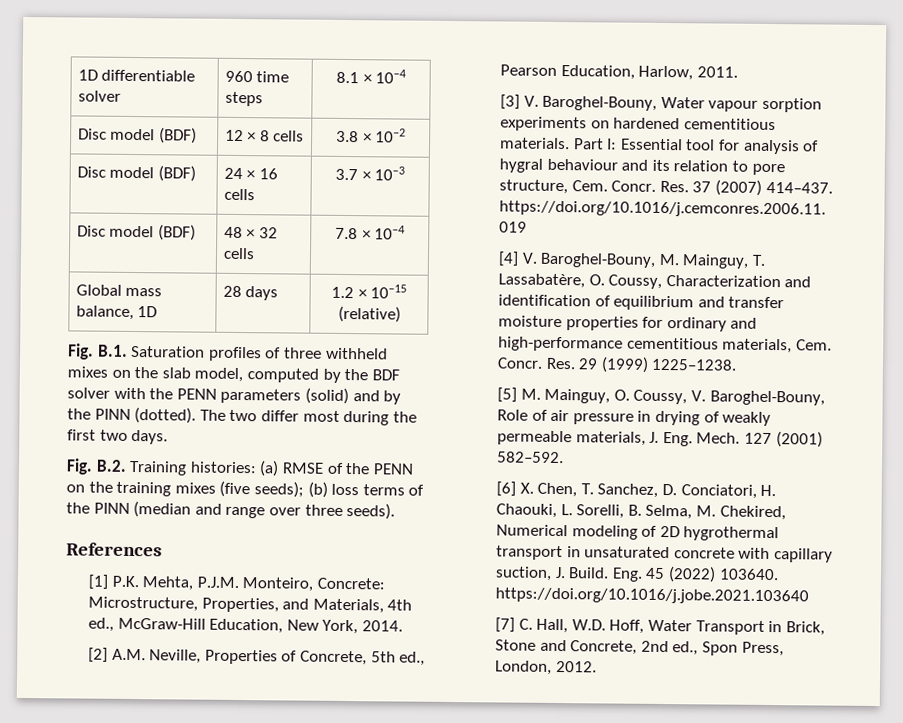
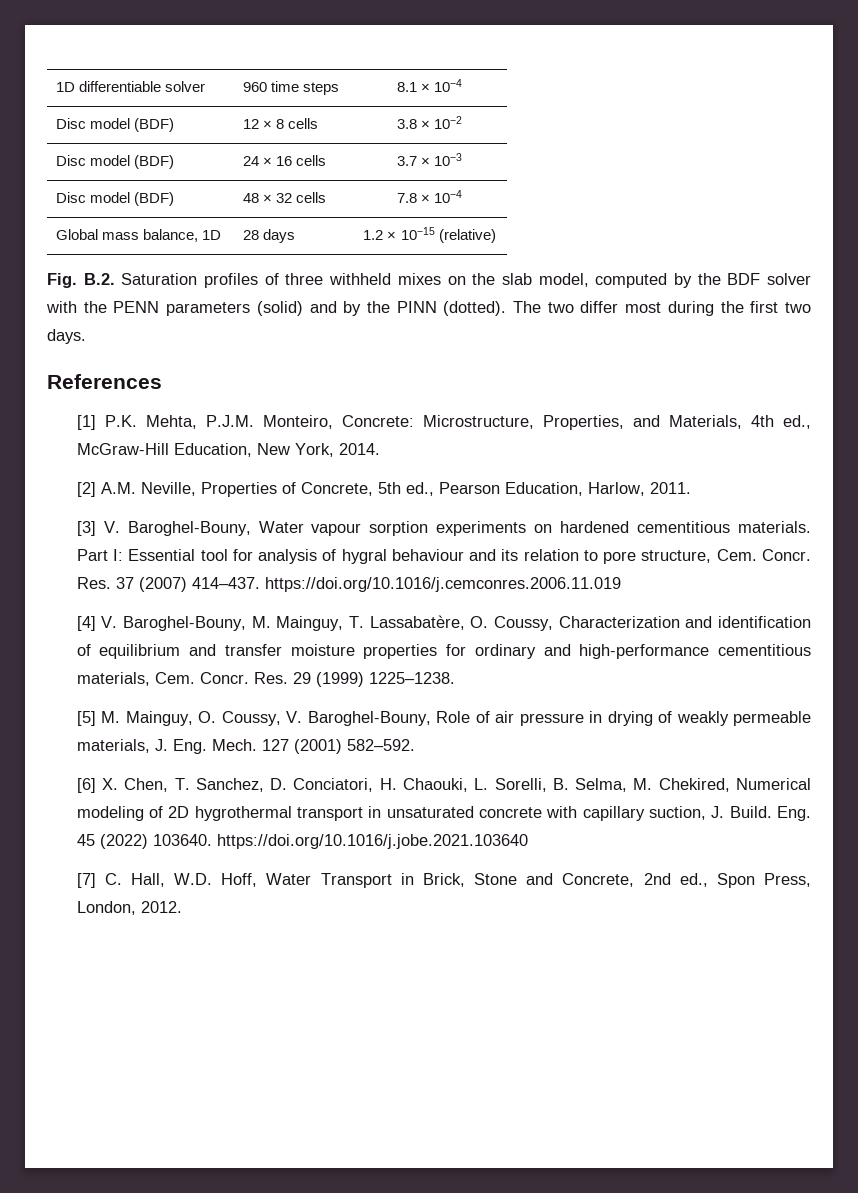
- Fig. B.1. Saturation profiles of three withheld mixes on the slab model, computed by the BDF solver with the PENN parameters (solid) and by the PINN (dotted).
+ Fig. B.2. Saturation profiles of three withheld mixes on the slab model, computed by the BDF solver with the PENN parameters (solid) and by the PINN (dotted).
- Fig. B.2. Training histories: (a) RMSE of the PENN on the training mixes (five seeds); (b) loss terms of the PINN (median and range over three seeds).

